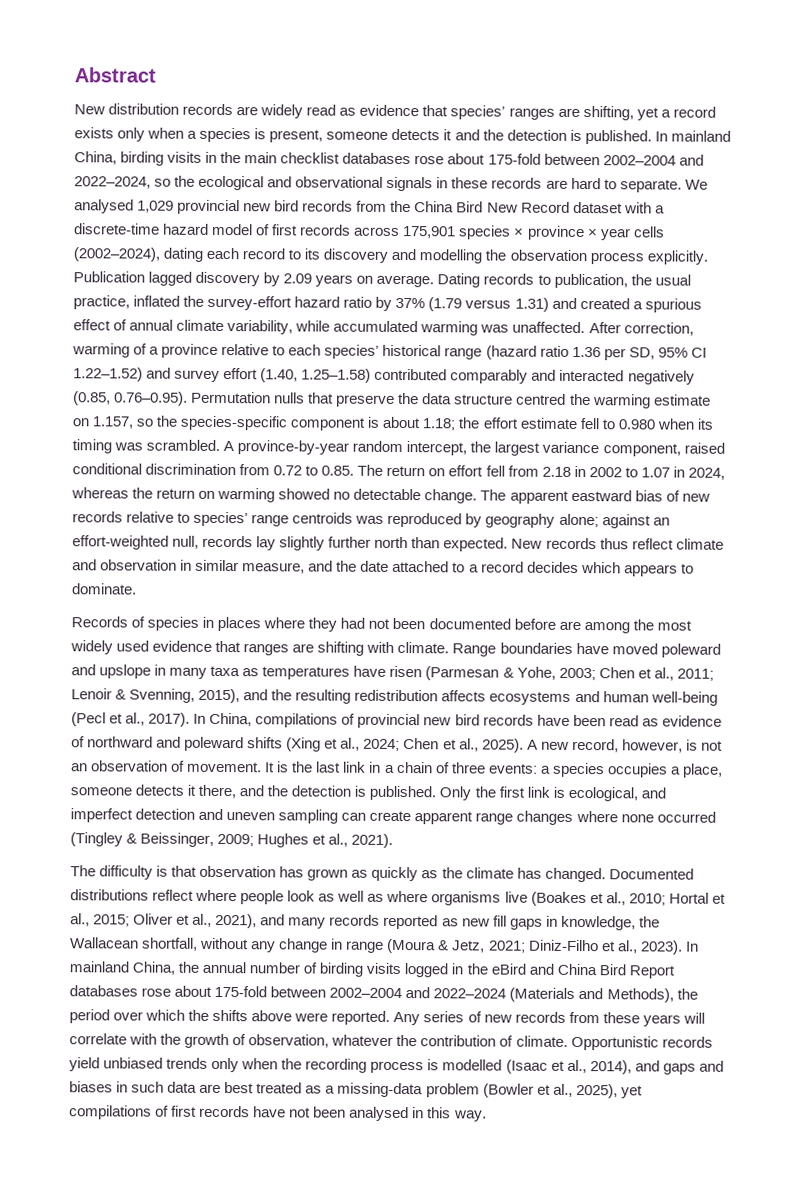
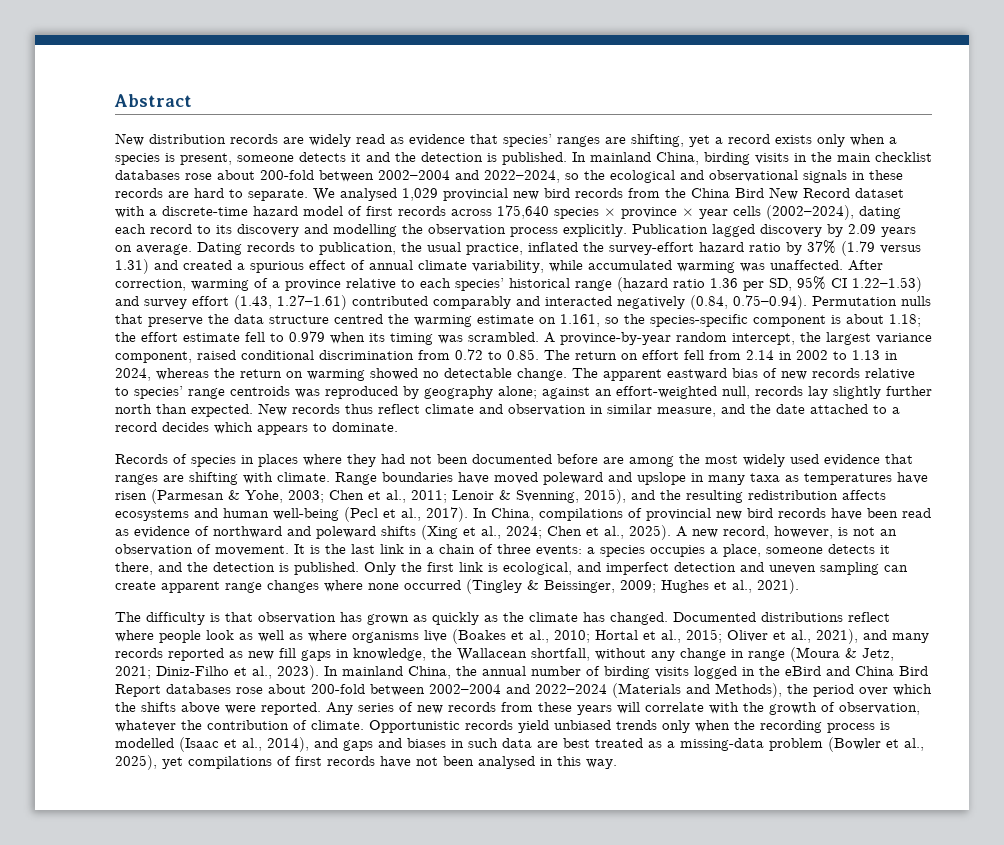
- In mainland China, birding visits in the main checklist databases rose about 175-fold between 2002–2004 and 2022–2024, so the ecological and observational signals in these records are hard to separate.
+ In mainland China, birding visits in the main checklist databases rose about 200-fold between 2002–2004 and 2022–2024, so the ecological and observational signals in these records are hard to separate.
- We analysed 1,029 provincial new bird records from the China Bird New Record dataset with a discrete-time hazard model of first records across 175,901 species × province × year cells (2002–2024), dating each record to its discovery and modelling the observation process explicitly.
+ We analysed 1,029 provincial new bird records from the China Bird New Record dataset with a discrete-time hazard model of first records across 175,640 species × province × year cells (2002–2024), dating each record to its discovery and modelling the observation process explicitly.
- After correction, warming of a province relative to each species’ historical range (hazard ratio 1.36 per SD, 95% CI 1.22–1.52) and survey effort (1.40, 1.25–1.58) contributed comparably and interacted negatively (0.85, 0.76–0.95). Permutation nulls that preserve the data structure centred the warming estimate on 1.157, so the species-specific component is about 1.18; the effort estimate fell to 0.980 when its timing was scrambled.
+ After correction, warming of a province relative to each species’ historical range (hazard ratio 1.36 per SD, 95% CI 1.22–1.53) and survey effort (1.43, 1.27–1.61) contributed comparably and interacted negatively (0.84, 0.75–0.94). Permutation nulls that preserve the data structure centred the warming estimate on 1.161, so the species-specific component is about 1.18; the effort estimate fell to 0.979 when its timing was scrambled.
- A province-by-year random intercept, the largest variance component, raised conditional discrimination from 0.72 to 0.85. The return on effort fell from 2.18 in 2002 to 1.07 in 2024, whereas the return on warming showed no detectable change.
+ A province-by-year random intercept, the largest variance component, raised conditional discrimination from 0.72 to 0.85. The return on effort fell from 2.14 in 2002 to 1.13 in 2024, whereas the return on warming showed no detectable change.
- In mainland China, the annual number of birding visits logged in the eBird and China Bird Report databases rose about 175-fold between 2002–2004 and 2022–2024 (Materials and Methods), the period over which the shifts above were reported.
+ In mainland China, the annual number of birding visits logged in the eBird and China Bird Report databases rose about 200-fold between 2002–2004 and 2022–2024 (Materials and Methods), the period over which the shifts above were reported.

